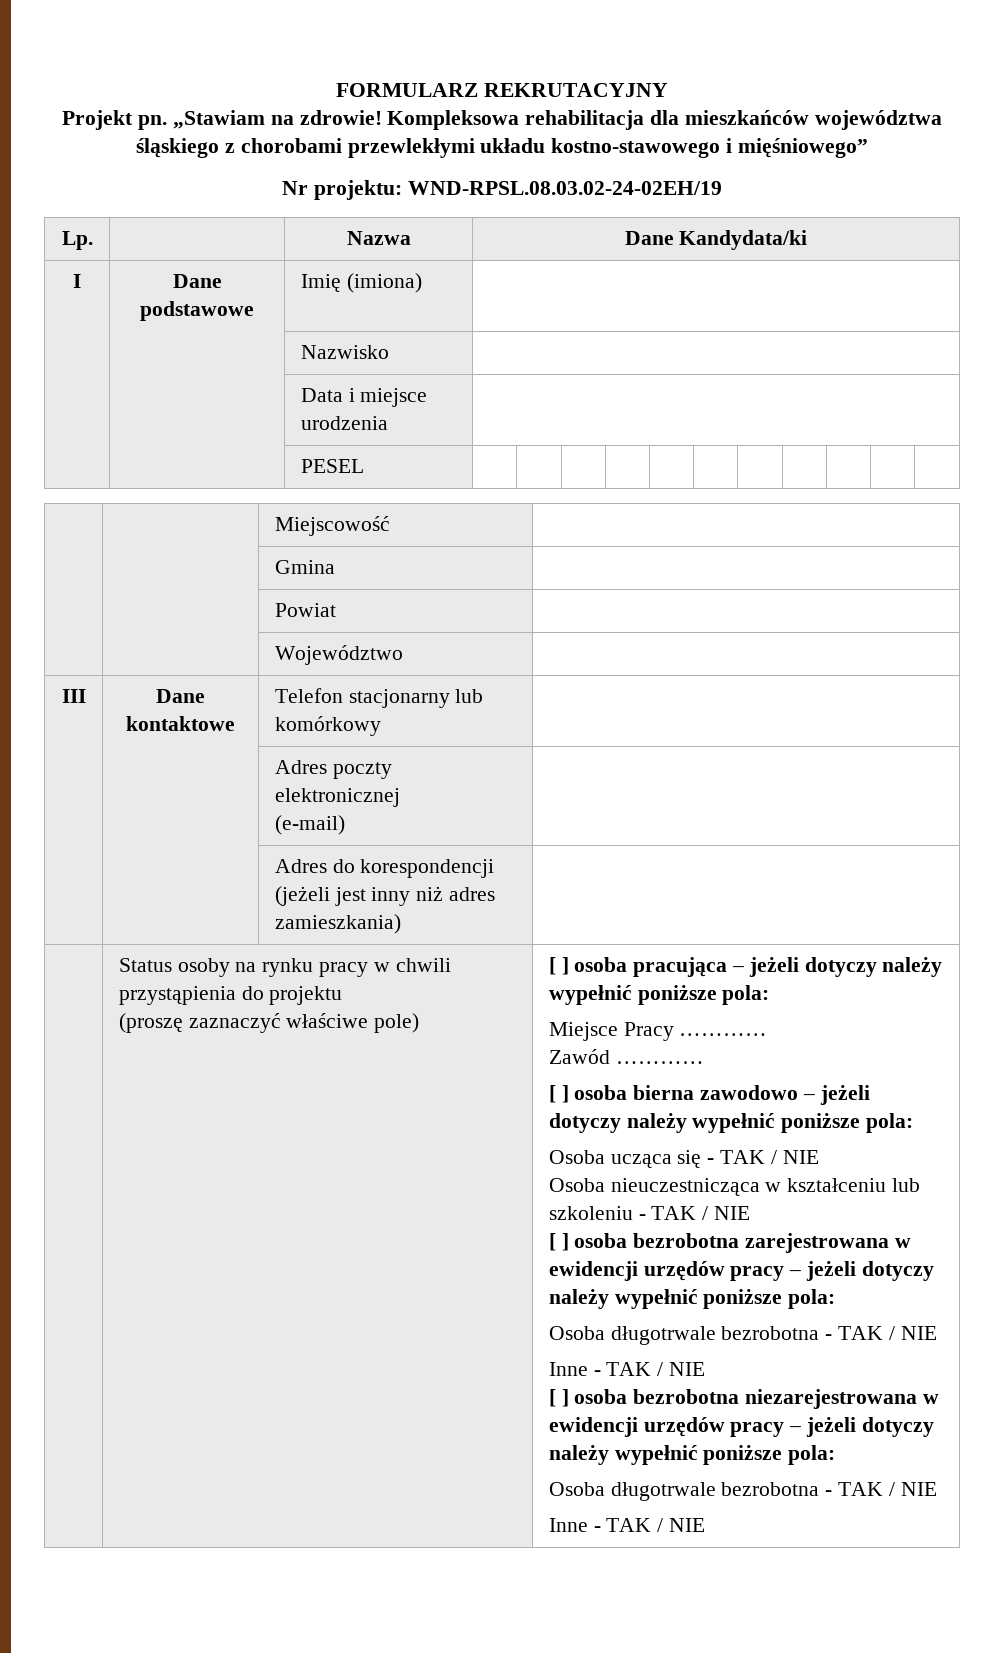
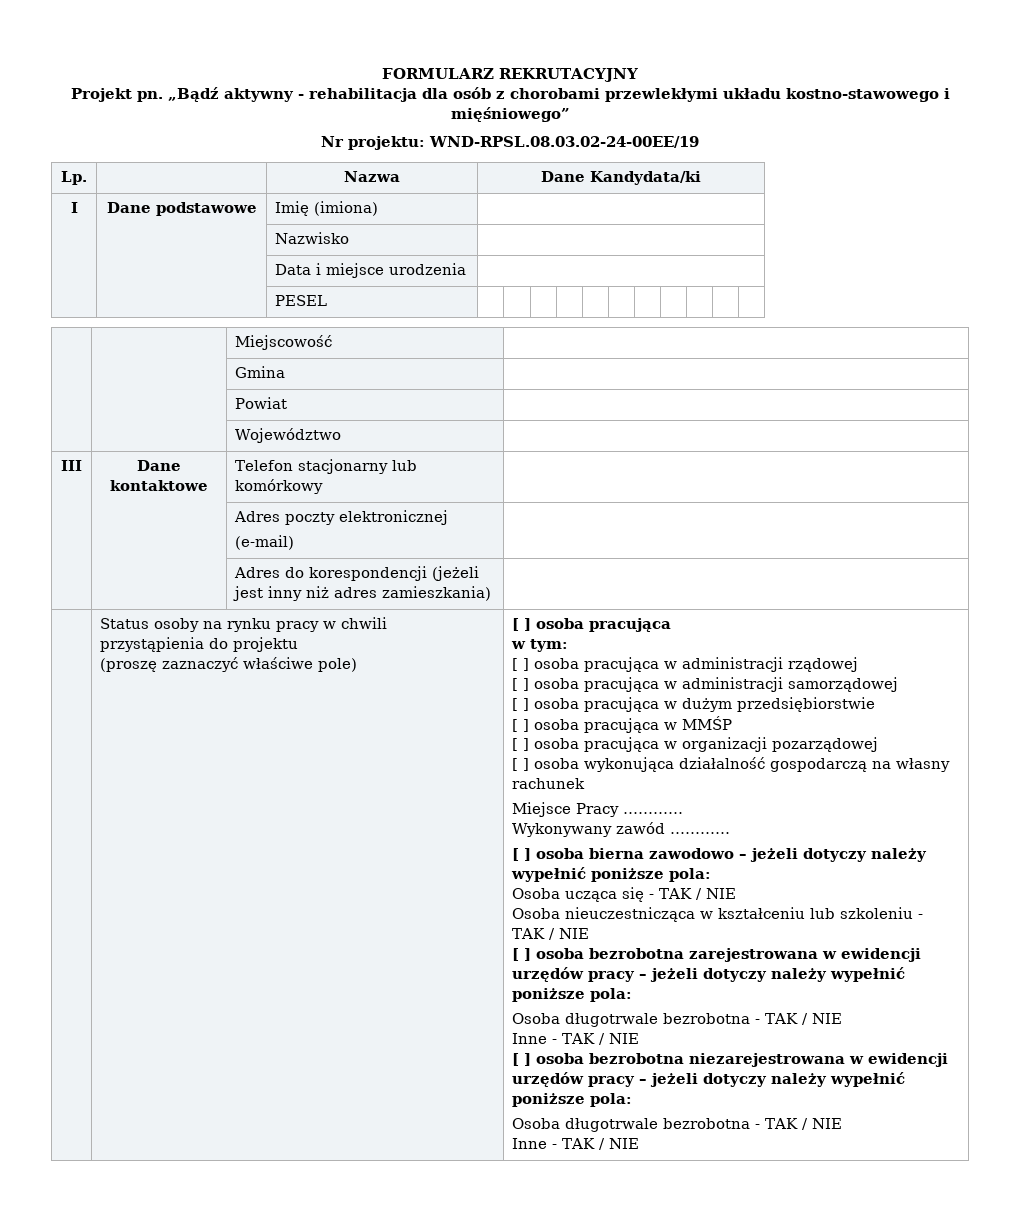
- „Stawiam na zdrowie! Kompleksowa rehabilitacja dla mieszkańców województwa śląskiego z chorobami przewlekłymi układu kostno-stawowego i mięśniowego”
+ „Bądź aktywny - rehabilitacja dla osób z chorobami przewlekłymi układu kostno-stawowego i mięśniowego”
- Nr projektu: WND-RPSL.08.03.02-24-02EH/19
+ Nr projektu: WND-RPSL.08.03.02-24-00EE/19
- (proszę zaznaczyć właściwe pole) | [ ] osoba pracująca – jeżeli dotyczy należy wypełnić poniższe pola:
+ (proszę zaznaczyć właściwe pole) | [ ] osoba pracująca
+ w tym:
+ [ ] osoba pracująca w administracji rządowej
+ [ ] osoba pracująca w administracji samorządowej
+ [ ] osoba pracująca w dużym przedsiębiorstwie
+ [ ] osoba pracująca w MMŚP
+ [ ] osoba pracująca w organizacji pozarządowej
+ [ ] osoba wykonująca działalność gospodarczą na własny rachunek
- Zawód …………
+ Wykonywany zawód …………

